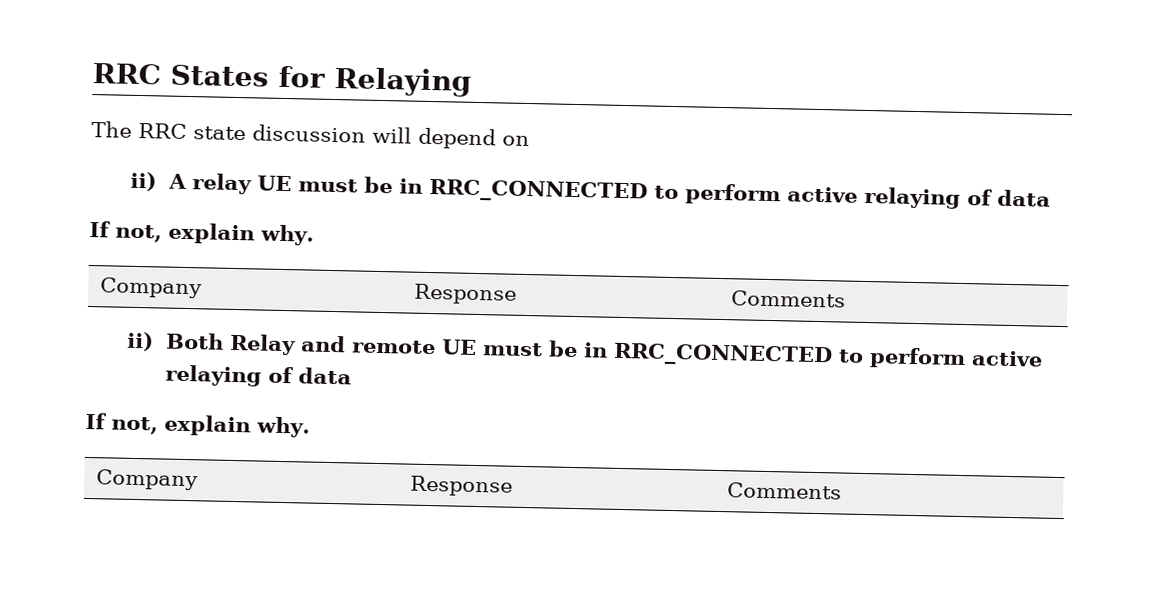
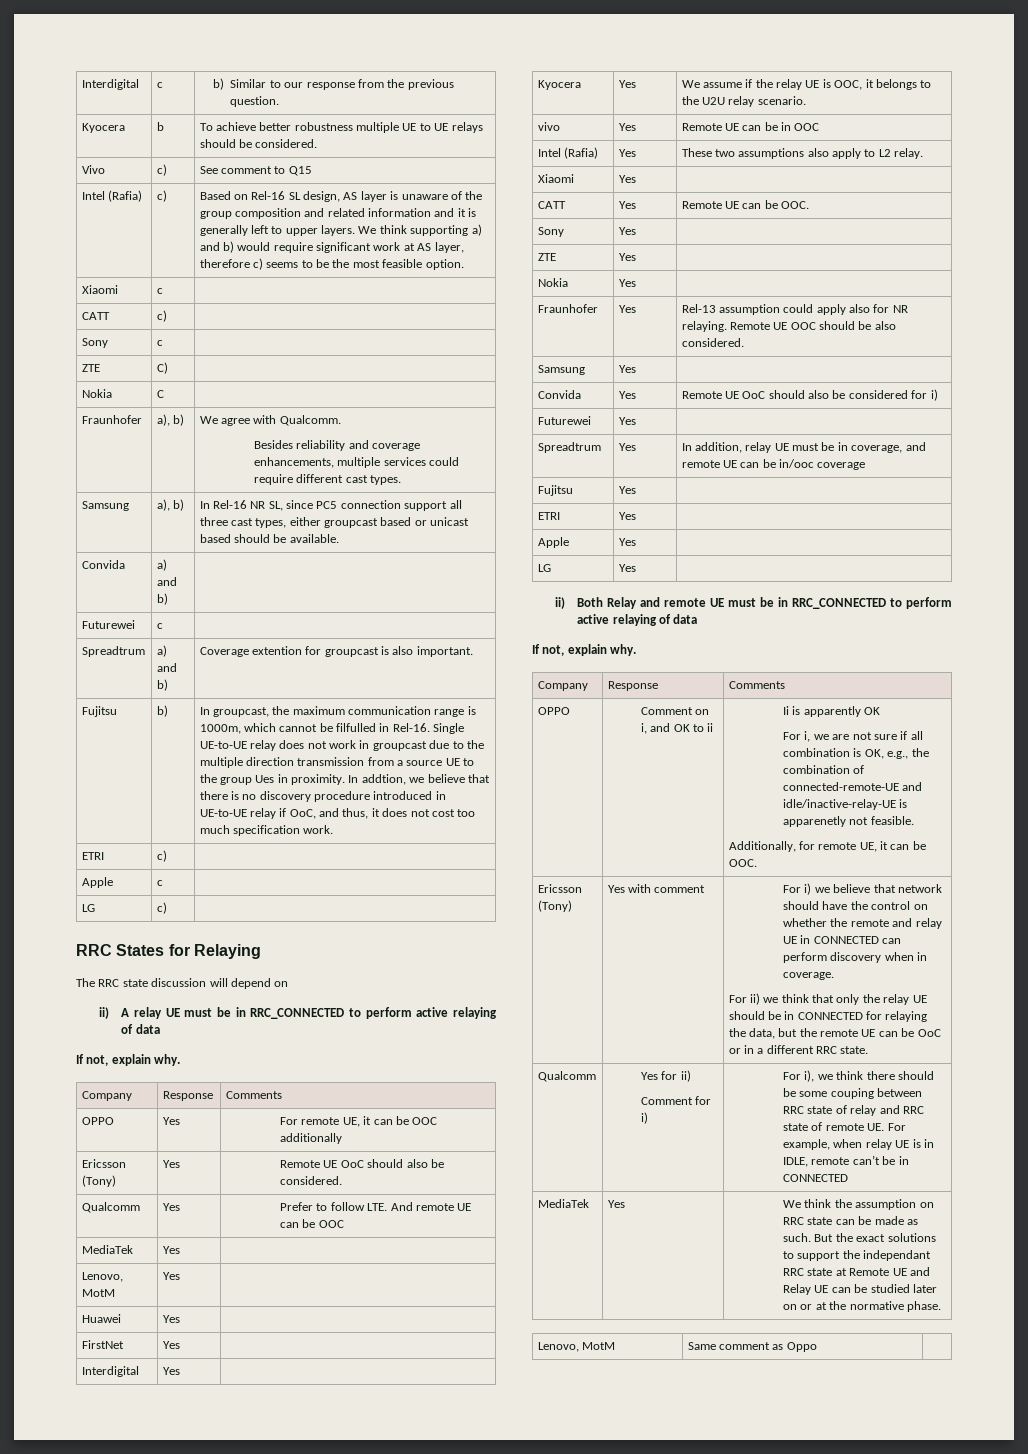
+ Interdigital | c | b) Similar to our response from the previous question.
+ Kyocera | b | To achieve better robustness multiple UE to UE relays should be considered.
+ Vivo | c) | See comment to Q15
+ Intel (Rafia) | c) | Based on Rel-16 SL design, AS layer is unaware of the group composition and related information and it is generally left to upper layers. We think supporting a) and b) would require significant work at AS layer, therefore c) seems to be the most feasible option.
+ Xiaomi | c |
+ CATT | c) |
+ Sony | c |
+ ZTE | C) |
+ Nokia | C |
+ Fraunhofer | a), b) | We agree with Qualcomm.
+ Besides reliability and coverage enhancements, multiple services could require different cast types.
+ Samsung | a), b) | In Rel-16 NR SL, since PC5 connection support all three cast types, either groupcast based or unicast based should be available.
+ Convida | a) and b) |
+ Futurewei | c |
+ Spreadtrum | a) and b) | Coverage extention for groupcast is also important.
+ Fujitsu | b) | In groupcast, the maximum communication range is 1000m, which cannot be filfulled in Rel-16. Single UE-to-UE relay does not work in groupcast due to the multiple direction transmission from a source UE to the group Ues in proximity. In addtion, we believe that there is no discovery procedure introduced in UE-to-UE relay if OoC, and thus, it does not cost too much specification work.
+ ETRI | c) |
+ Apple | c |
+ LG | c) |
+ OPPO | Yes | For remote UE, it can be OOC additionally
+ Ericsson (Tony) | Yes | Remote UE OoC should also be considered.
+ Qualcomm | Yes | Prefer to follow LTE. And remote UE can be OOC
+ MediaTek | Yes |
+ Lenovo, MotM | Yes |
+ Huawei | Yes |
+ FirstNet | Yes |
+ Interdigital | Yes |
+ Kyocera | Yes | We assume if the relay UE is OOC, it belongs to the U2U relay scenario.
+ vivo | Yes | Remote UE can be in OOC
+ Intel (Rafia) | Yes | These two assumptions also apply to L2 relay.
+ Xiaomi | Yes |
+ CATT | Yes | Remote UE can be OOC.
+ Sony | Yes |
+ ZTE | Yes |
+ Nokia | Yes |
+ Fraunhofer | Yes | Rel-13 assumption could apply also for NR relaying. Remote UE OOC should be also considered.
+ Samsung | Yes |
+ Convida | Yes | Remote UE OoC should also be considered for i)
+ Futurewei | Yes |
+ Spreadtrum | Yes | In addition, relay UE must be in coverage, and remote UE can be in/ooc coverage
+ Fujitsu | Yes |
+ ETRI | Yes |
+ Apple | Yes |
+ LG | Yes |
+ OPPO | Comment on i, and OK to ii | Ii is apparently OK
+ For i, we are not sure if all combination is OK, e.g., the combination of connected-remote-UE and idle/inactive-relay-UE is apparenetly not feasible.
+ Additionally, for remote UE, it can be OOC.
+ Ericsson (Tony) | Yes with comment | For i) we believe that network should have the control on whether the remote and relay UE in CONNECTED can perform discovery when in coverage.
+ For ii) we think that only the relay UE should be in CONNECTED for relaying the data, but the remote UE can be OoC or in a different RRC state.
+ Qualcomm | Yes for ii)
+ Comment for i) | For i), we think there should be some couping between RRC state of relay and RRC state of remote UE. For example, when relay UE is in IDLE, remote can’t be in CONNECTED
+ MediaTek | Yes | We think the assumption on RRC state can be made as such. But the exact solutions to support the independant RRC state at Remote UE and Relay UE can be studied later on or at the normative phase.
+ Lenovo, MotM | Same comment as Oppo |

